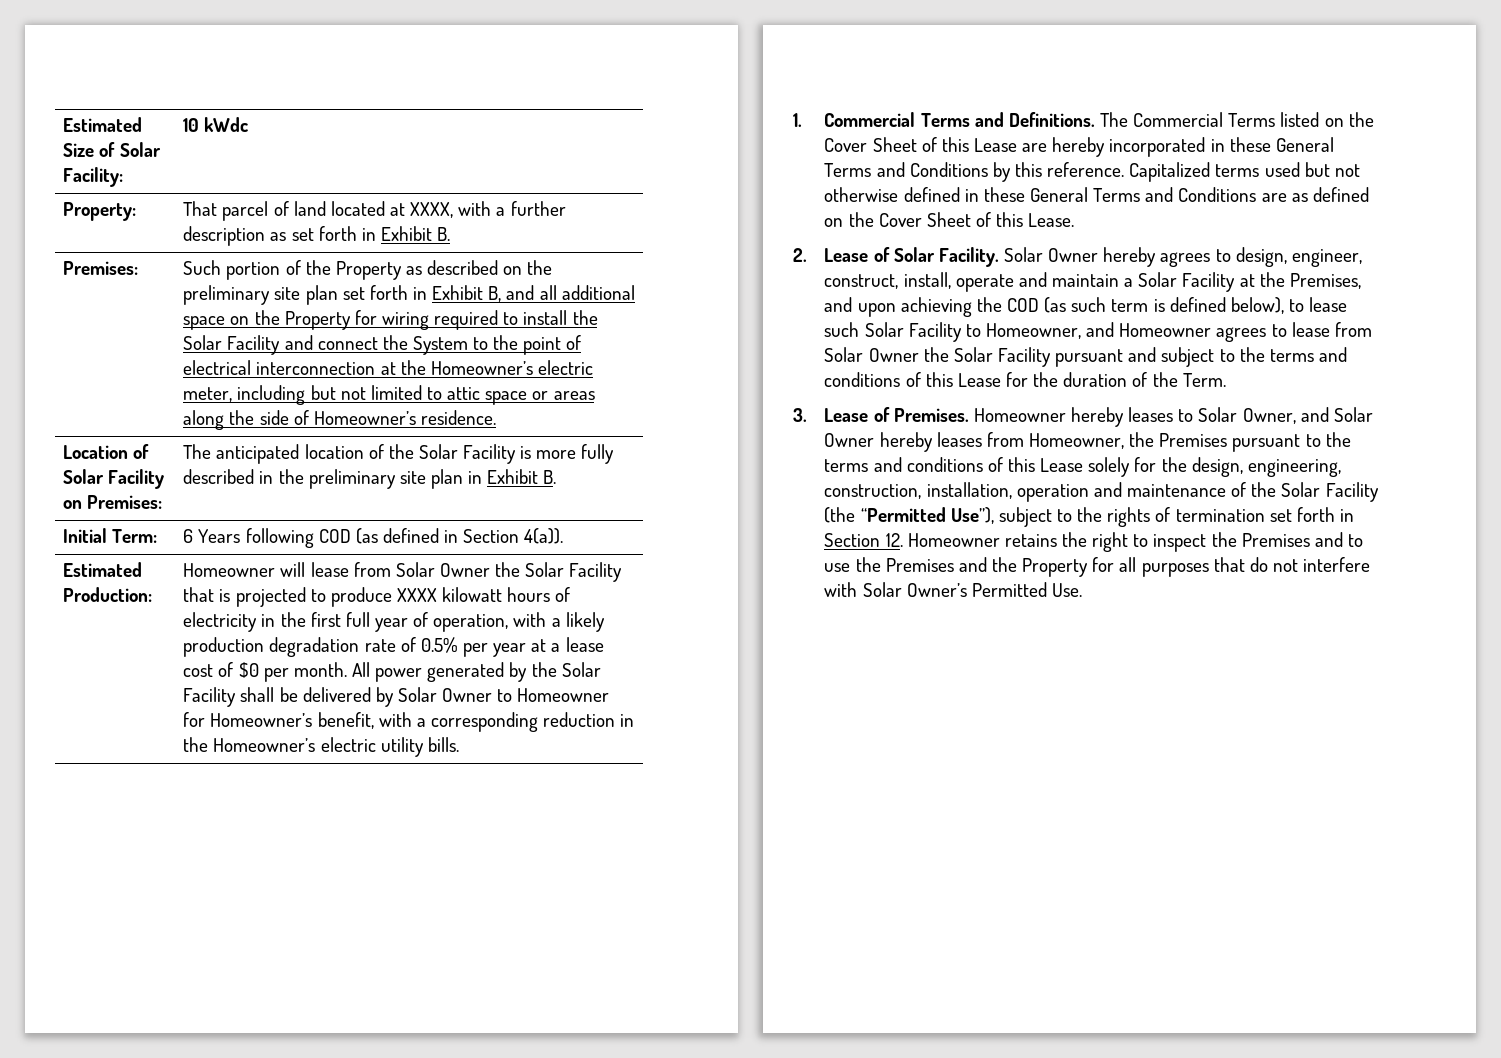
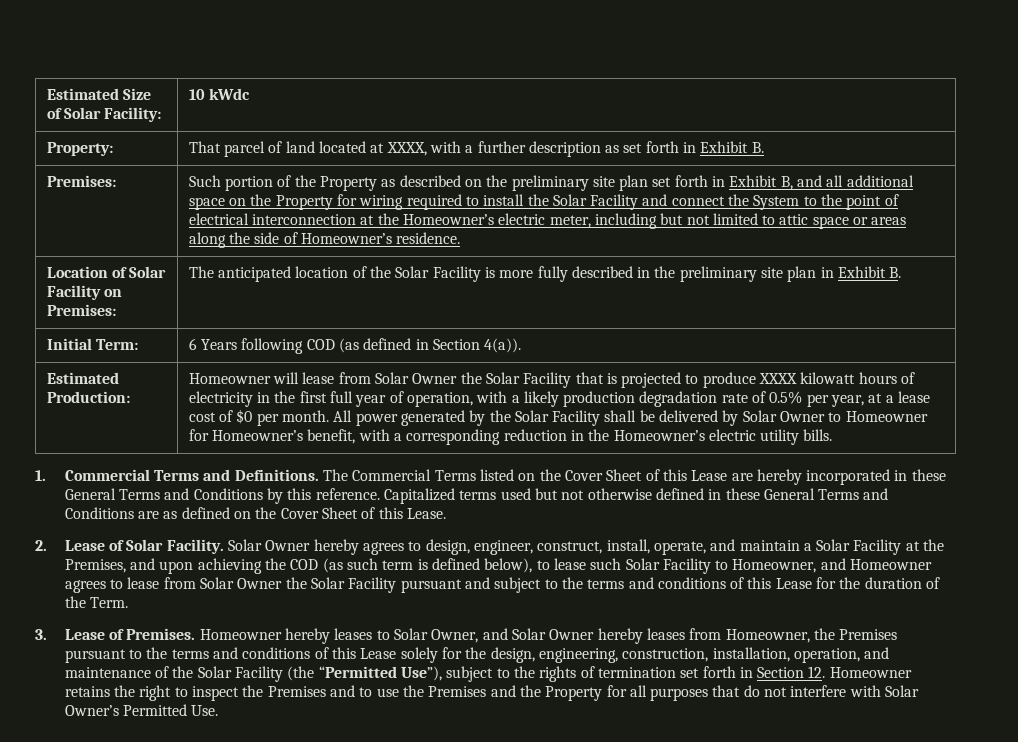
- Homeowner will lease from Solar Owner the Solar Facility that is projected to produce XXXX kilowatt hours of electricity in the first full year of operation, with a likely production degradation rate of 0.5% per year at a lease cost of $0 per month.
+ Homeowner will lease from Solar Owner the Solar Facility that is projected to produce XXXX kilowatt hours of electricity in the first full year of operation, with a likely production degradation rate of 0.5% per year, at a lease cost of $0 per month.
- Solar Owner hereby agrees to design, engineer, construct, install, operate and maintain a Solar Facility at the Premises, and upon achieving the COD (as such term is defined below), to lease such Solar Facility to Homeowner, and Homeowner agrees to lease from Solar Owner the Solar Facility pursuant and subject to the terms and conditions of this Lease for the duration of the Term.
+ Solar Owner hereby agrees to design, engineer, construct, install, operate, and maintain a Solar Facility at the Premises, and upon achieving the COD (as such term is defined below), to lease such Solar Facility to Homeowner, and Homeowner agrees to lease from Solar Owner the Solar Facility pursuant and subject to the terms and conditions of this Lease for the duration of the Term.
- Homeowner hereby leases to Solar Owner, and Solar Owner hereby leases from Homeowner, the Premises pursuant to the terms and conditions of this Lease solely for the design, engineering, construction, installation, operation and maintenance of the Solar Facility (the “Permitted Use”), subject to the rights of termination set forth in Section 12. Homeowner retains the right to inspect the Premises and to use the Premises and the Property for all purposes that do not interfere with Solar Owner’s Permitted Use.
+ Homeowner hereby leases to Solar Owner, and Solar Owner hereby leases from Homeowner, the Premises pursuant to the terms and conditions of this Lease solely for the design, engineering, construction, installation, operation, and maintenance of the Solar Facility (the “Permitted Use”), subject to the rights of termination set forth in Section 12. Homeowner retains the right to inspect the Premises and to use the Premises and the Property for all purposes that do not interfere with Solar Owner’s Permitted Use.

